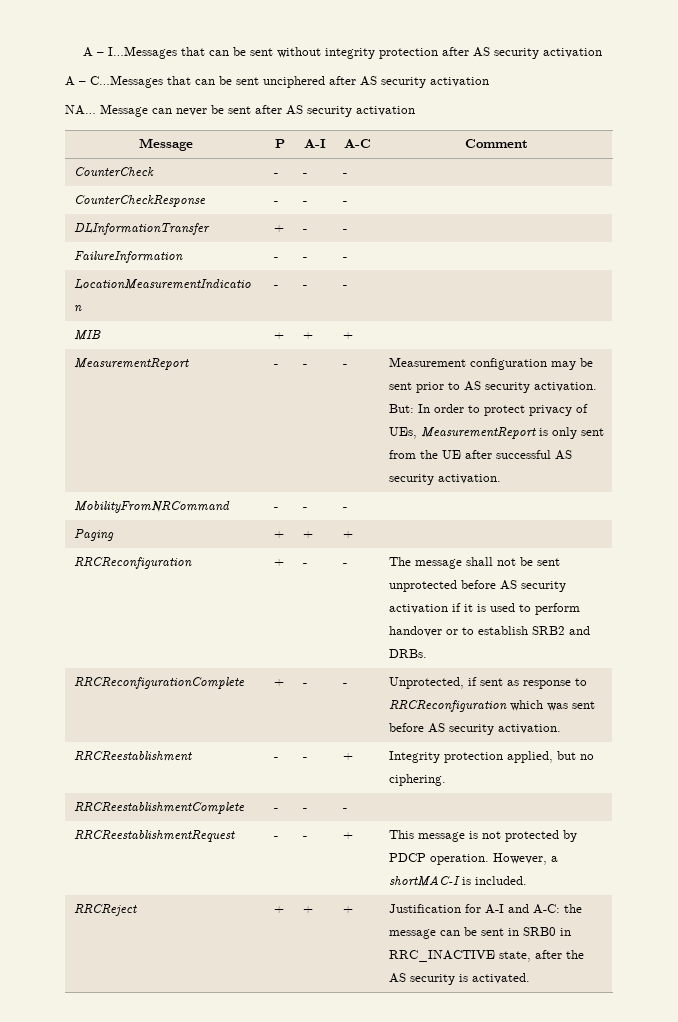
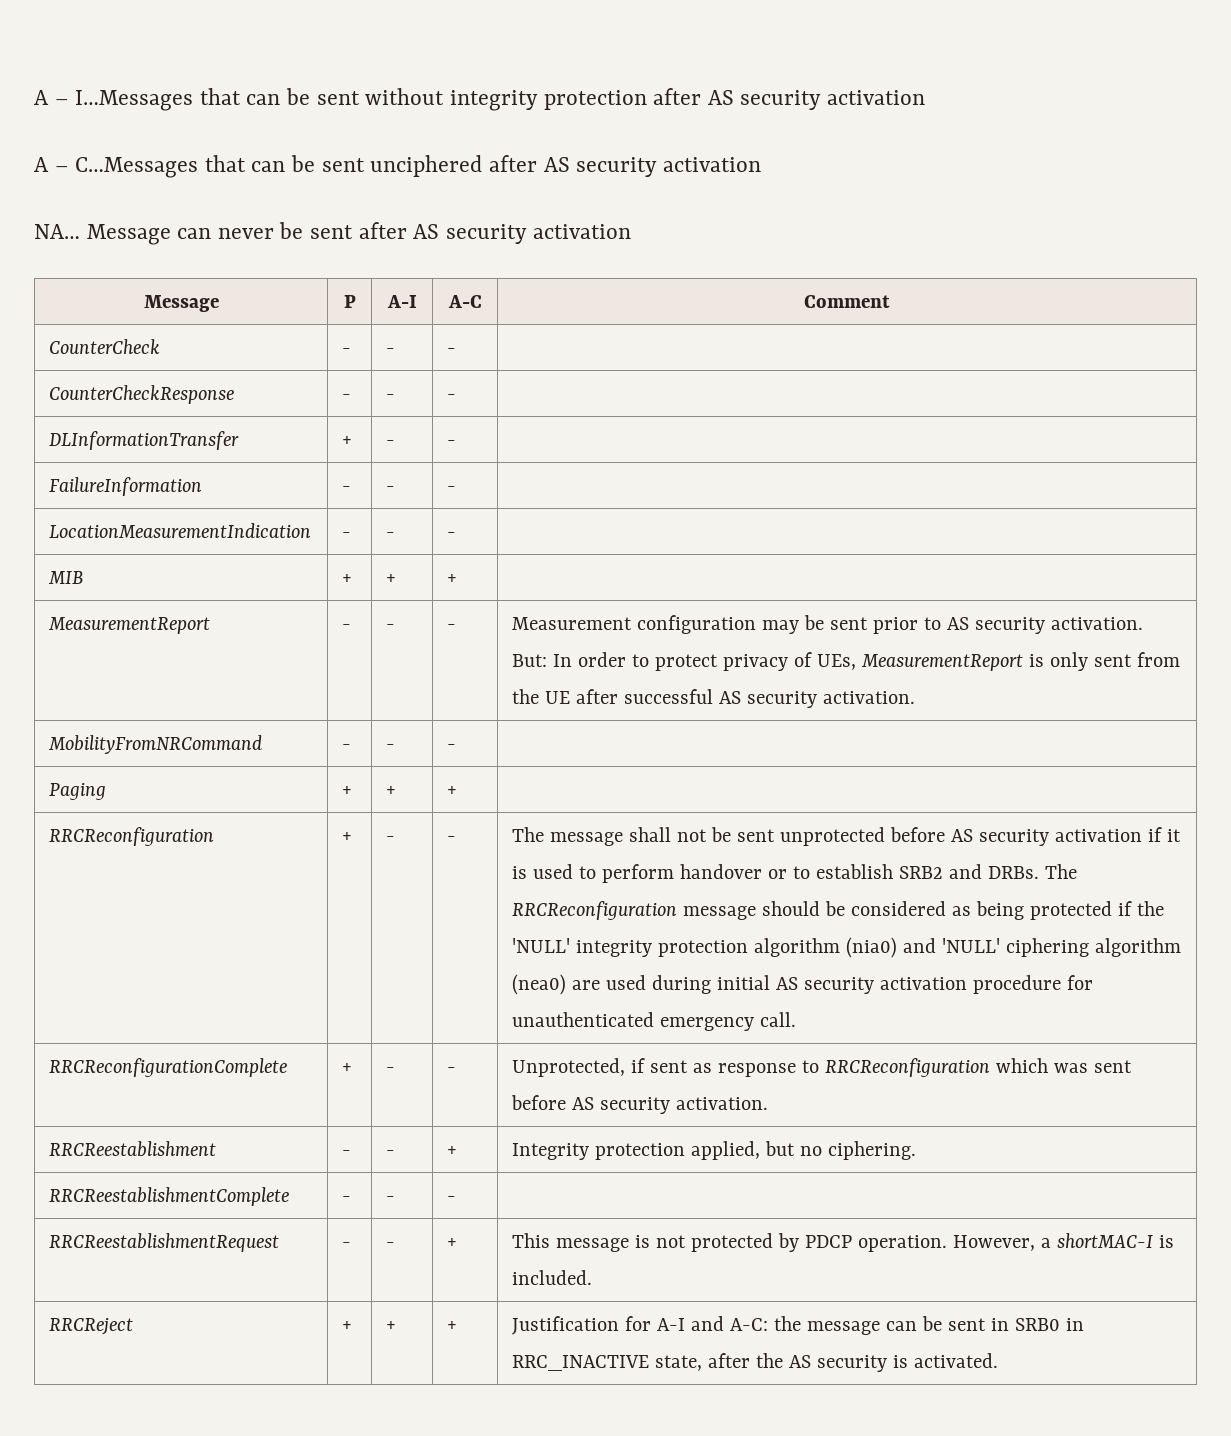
+ The RRCReconfiguration message should be considered as being protected if the 'NULL' integrity protection algorithm (nia0) and 'NULL' ciphering algorithm (nea0) are used during initial AS security activation procedure for unauthenticated emergency call.

